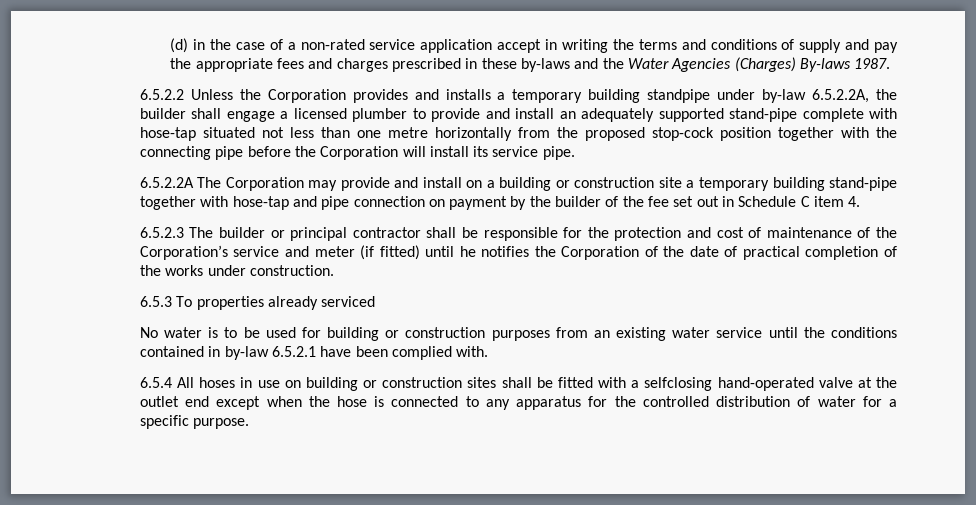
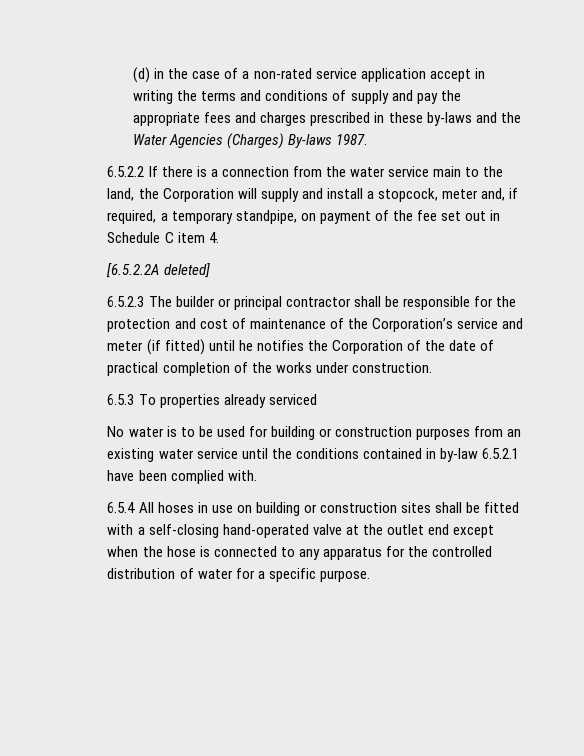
- 6.5.2.2 Unless the Corporation provides and installs a temporary building standpipe under by-law 6.5.2.2A, the builder shall engage a licensed plumber to provide and install an adequately supported stand-pipe complete with hose-tap situated not less than one metre horizontally from the proposed stop-cock position together with the connecting pipe before the Corporation will install its service pipe.
- 6.5.2.2A The Corporation may provide and install on a building or construction site a temporary building stand-pipe together with hose-tap and pipe connection on payment by the builder of the fee set out in Schedule C item 4.
+ 6.5.2.2 If there is a connection from the water service main to the land, the Corporation will supply and install a stopcock, meter and, if required, a temporary standpipe, on payment of the fee set out in Schedule C item 4.
+ [6.5.2.2A deleted]
- 6.5.4 All hoses in use on building or construction sites shall be fitted with a selfclosing hand-operated valve at the outlet end except when the hose is connected to any apparatus for the controlled distribution of water for a specific purpose.
+ 6.5.4 All hoses in use on building or construction sites shall be fitted with a self-closing hand-operated valve at the outlet end except when the hose is connected to any apparatus for the controlled distribution of water for a specific purpose.

